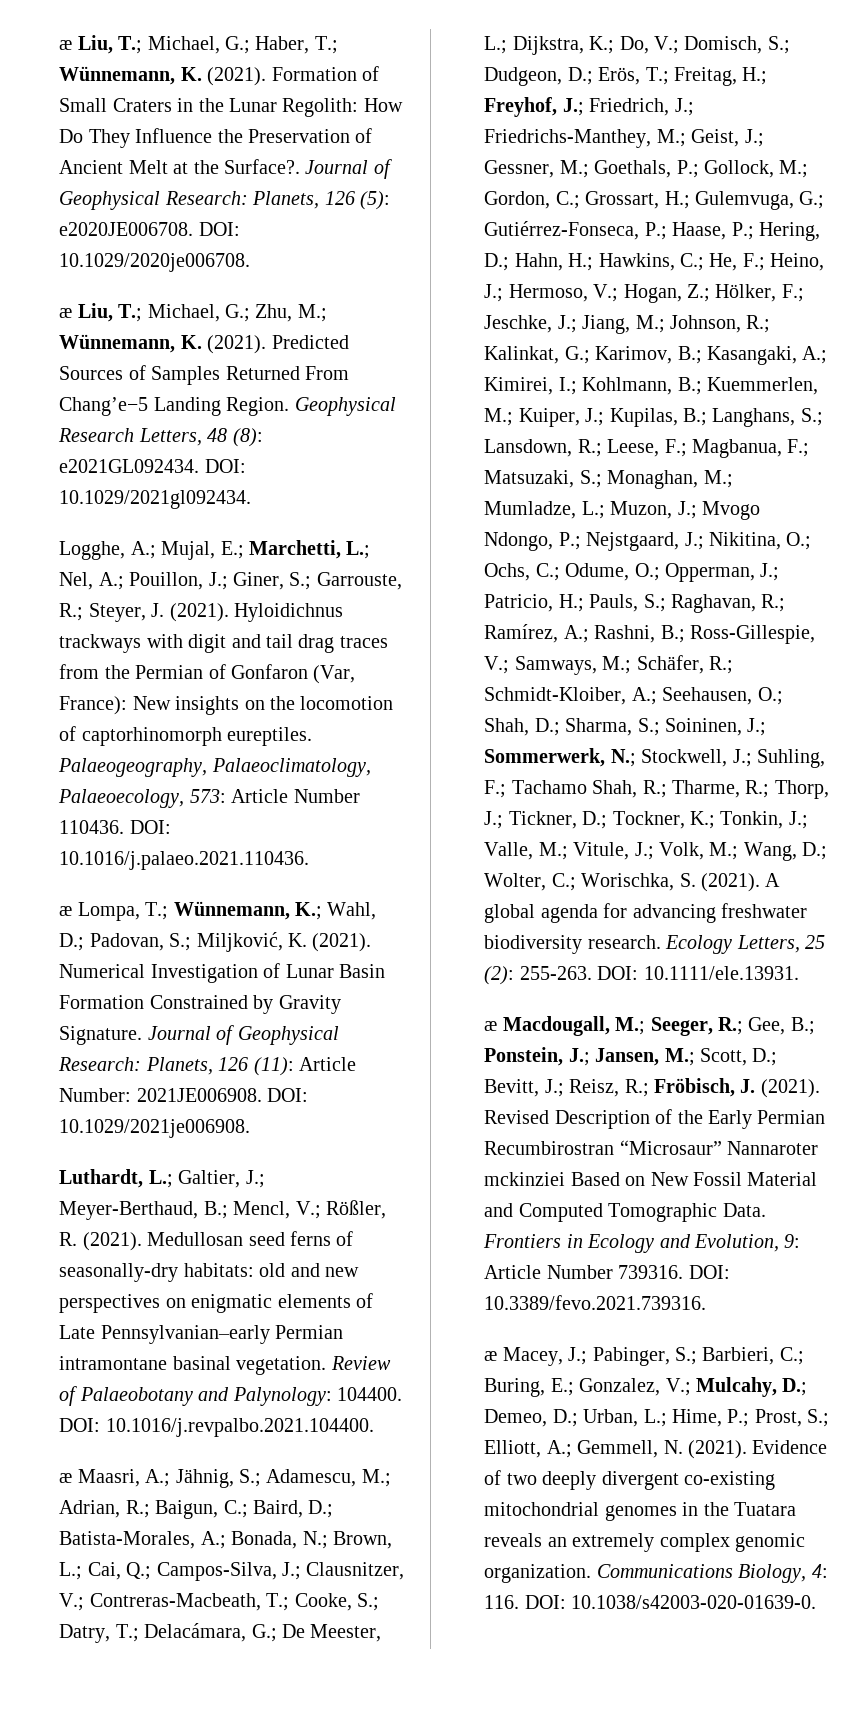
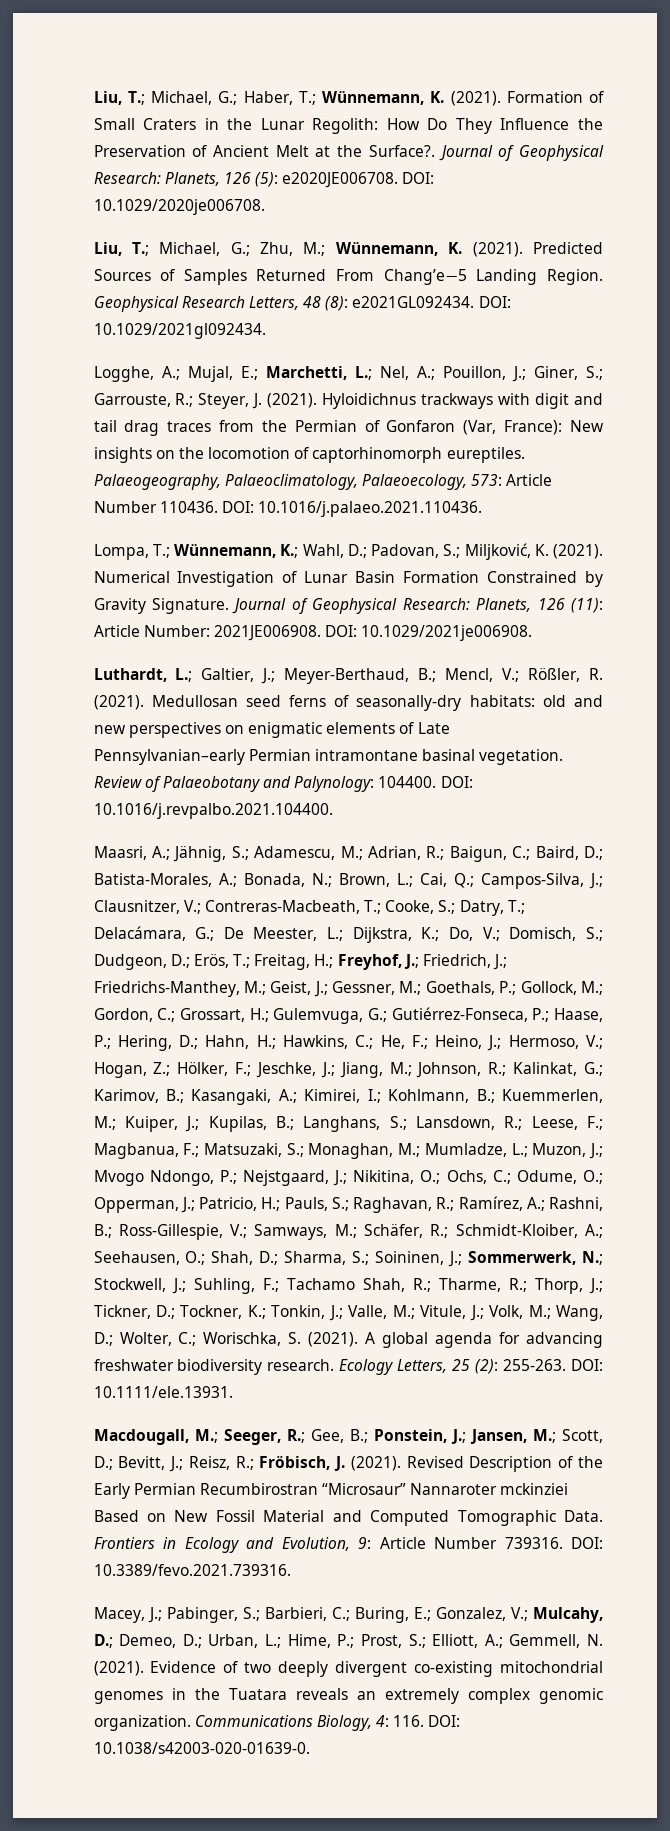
- æ Liu, T.; Michael, G.; Haber, T.; Wünnemann, K. (2021).
+ Liu, T.; Michael, G.; Haber, T.; Wünnemann, K. (2021).
- æ Liu, T.; Michael, G.; Zhu, M.; Wünnemann, K. (2021).
+ Liu, T.; Michael, G.; Zhu, M.; Wünnemann, K. (2021).
- æ Lompa, T.; Wünnemann, K.; Wahl, D.; Padovan, S.; Miljković, K. (2021).
+ Lompa, T.; Wünnemann, K.; Wahl, D.; Padovan, S.; Miljković, K. (2021).
- æ Maasri, A.;
+ Maasri, A.;
- æ Macdougall, M.; Seeger, R.; Gee, B.; Ponstein, J.; Jansen, M.; Scott, D.; Bevitt, J.; Reisz, R.; Fröbisch, J. (2021).
+ Macdougall, M.; Seeger, R.; Gee, B.; Ponstein, J.; Jansen, M.; Scott, D.; Bevitt, J.; Reisz, R.; Fröbisch, J. (2021).
- æ Macey, J.; Pabinger, S.; Barbieri, C.; Buring, E.; Gonzalez, V.; Mulcahy, D.; Demeo, D.; Urban, L.; Hime, P.; Prost, S.; Elliott, A.; Gemmell, N. (2021).
+ Macey, J.; Pabinger, S.; Barbieri, C.; Buring, E.; Gonzalez, V.; Mulcahy, D.; Demeo, D.; Urban, L.; Hime, P.; Prost, S.; Elliott, A.; Gemmell, N. (2021).

